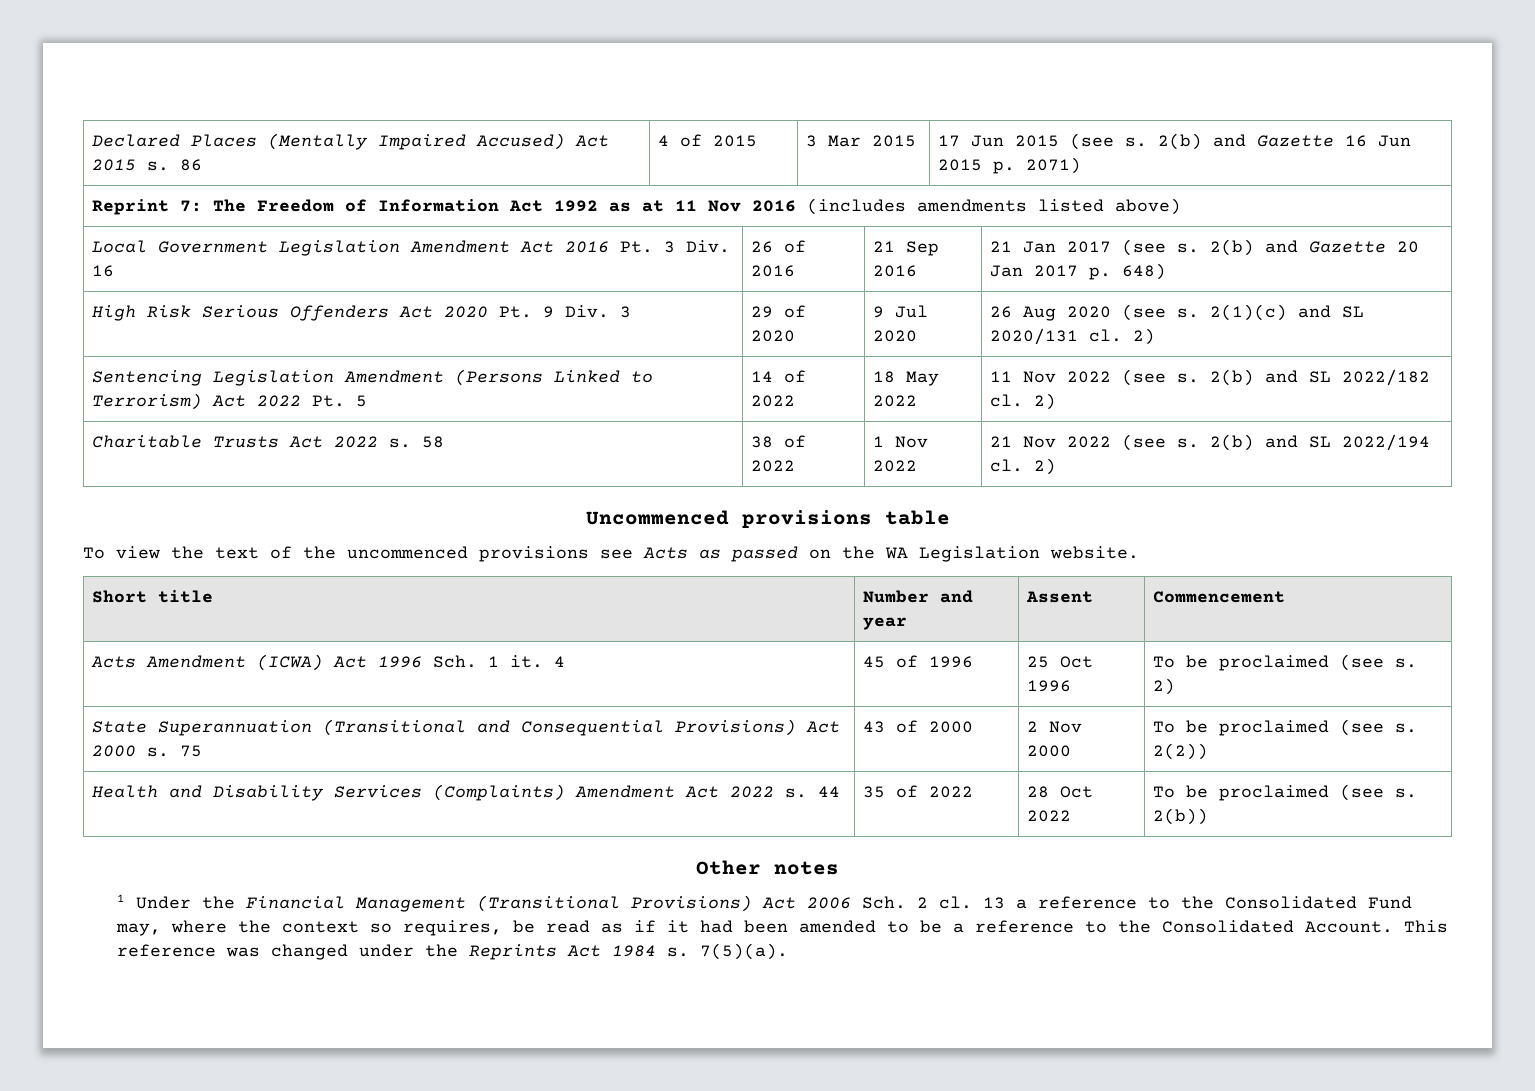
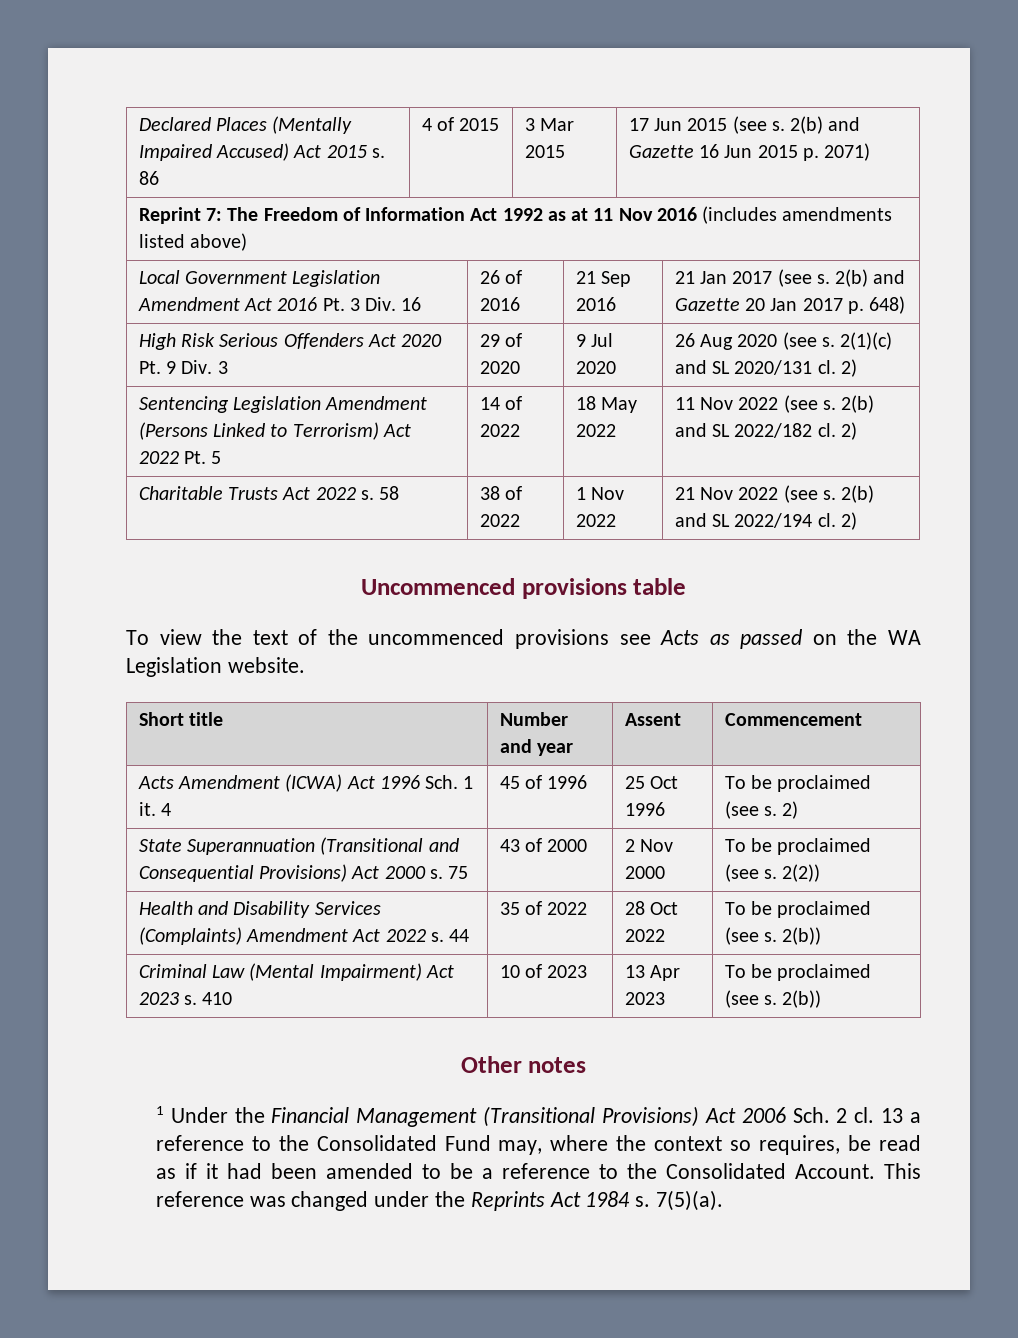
+ Criminal Law (Mental Impairment) Act 2023 s. 410 | 10 of 2023 | 13 Apr 2023 | To be proclaimed (see s. 2(b))

